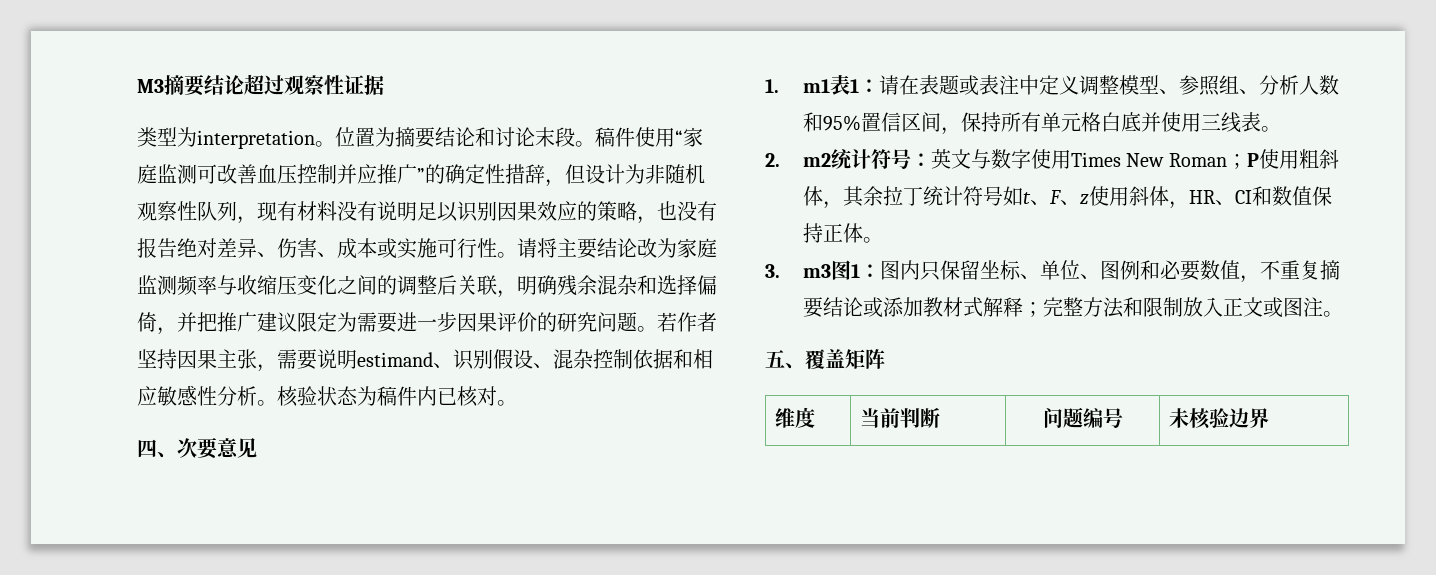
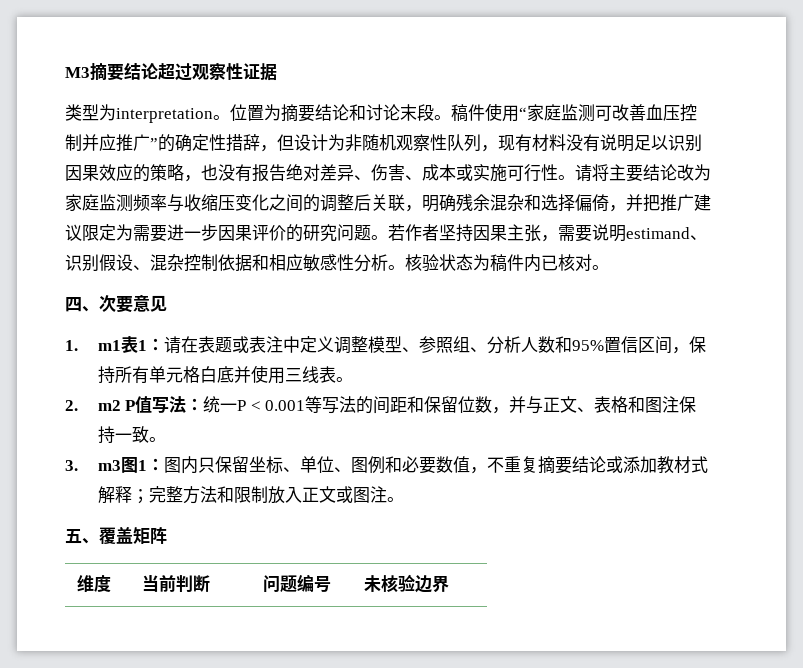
- 2. m2统计符号：英文与数字使用Times New Roman；P使用粗斜体，其余拉丁统计符号如t、F、z使用斜体，HR、CI和数值保持正体。
+ 2. m2 P值写法：统一P < 0.001等写法的间距和保留位数，并与正文、表格和图注保持一致。

